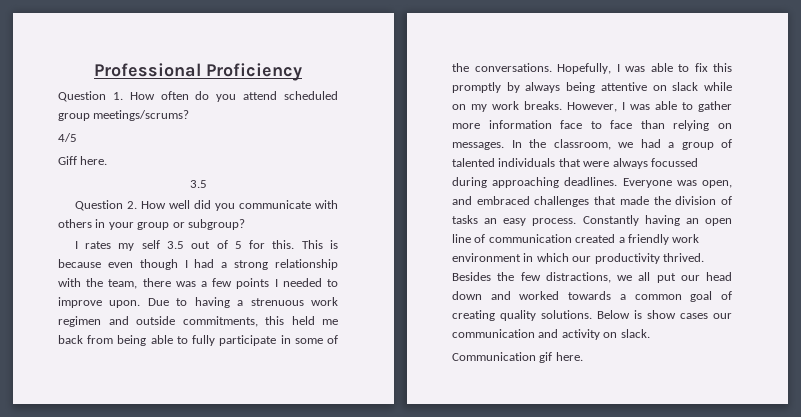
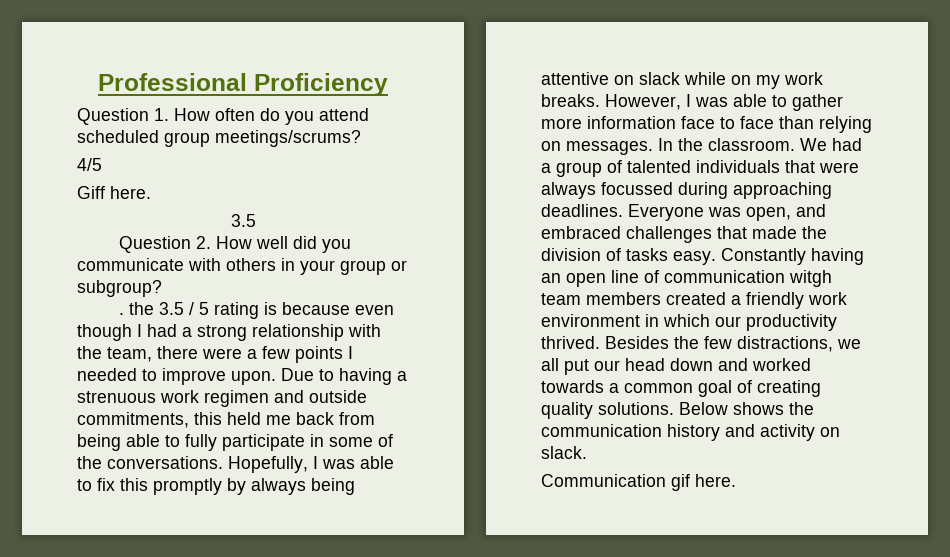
- I rates my self 3.5 out of 5 for this. This is because even though I had a strong relationship with the team, there was a few points I needed to improve upon.
+ . the 3.5 / 5 rating is because even though I had a strong relationship with the team, there were a few points I needed to improve upon.
- In the classroom, we had a group of talented individuals that were always focussed during approaching deadlines.
+ In the classroom. We had a group of talented individuals that were always focussed during approaching deadlines.
- Everyone was open, and embraced challenges that made the division of tasks an easy process.
+ Everyone was open, and embraced challenges that made the division of tasks easy.
- Constantly having an open line of communication created a friendly work environment in which our productivity thrived.
+ Constantly having an open line of communication witgh team members created a friendly work environment in which our productivity thrived.
- Below is show cases our communication and activity on slack.
+ Below shows the communication history and activity on slack.

